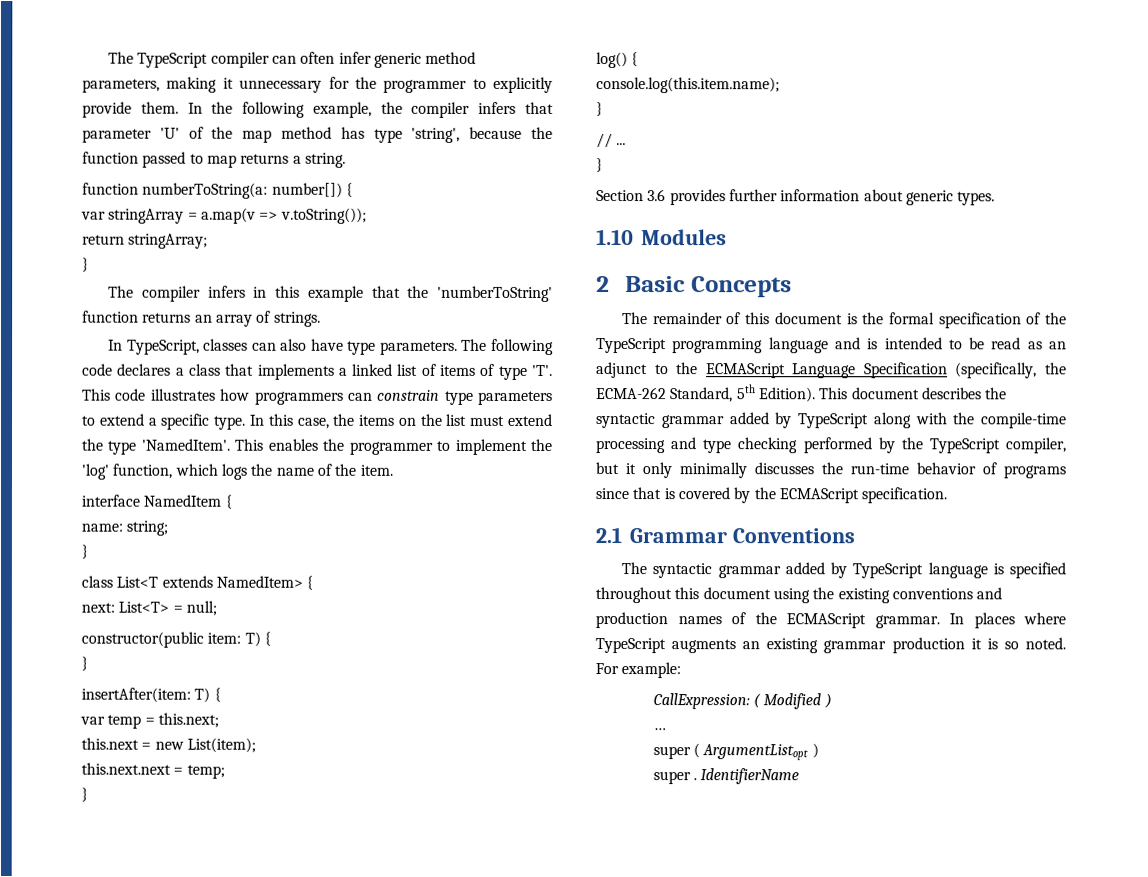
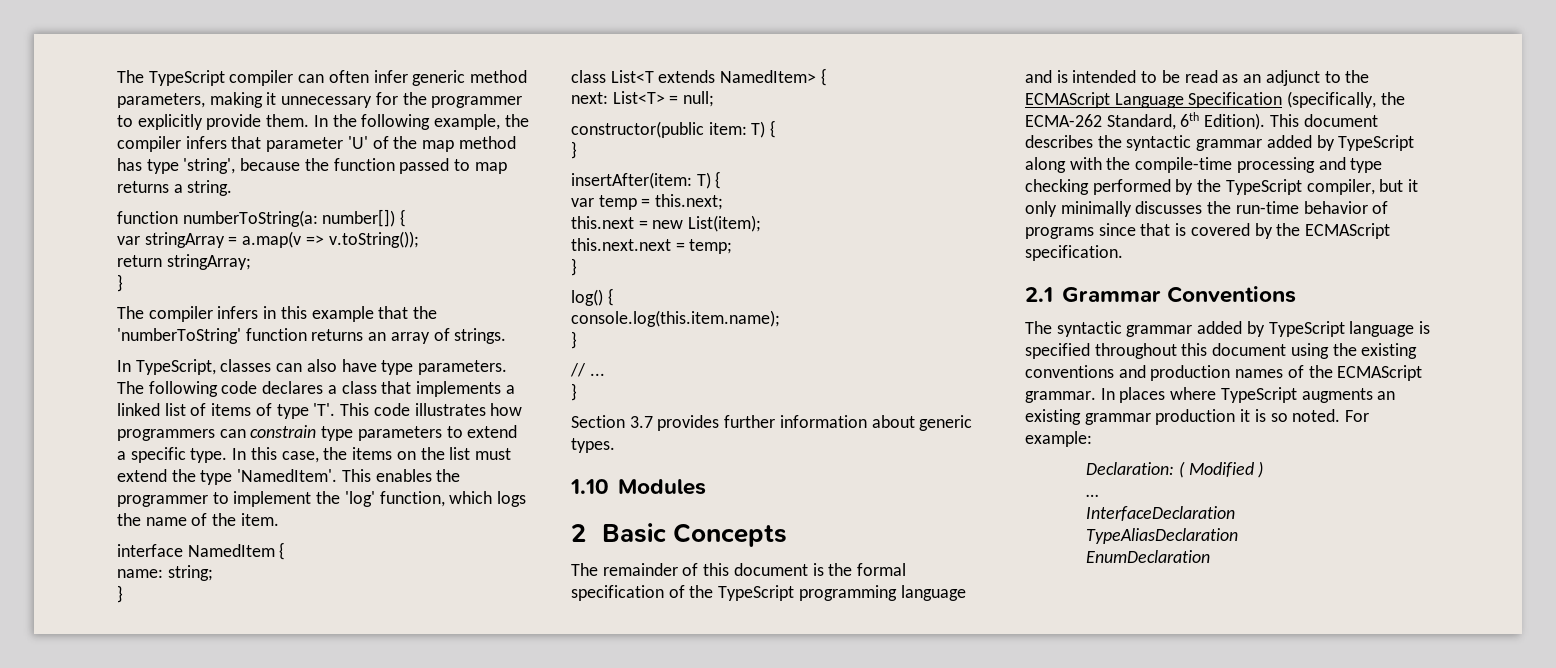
- Section 3.6 provides further information about generic types.
+ Section 3.7 provides further information about generic types.
- The remainder of this document is the formal specification of the TypeScript programming language and is intended to be read as an adjunct to the ECMAScript Language Specification (specifically, the ECMA-262 Standard, 5th Edition).
+ The remainder of this document is the formal specification of the TypeScript programming language and is intended to be read as an adjunct to the ECMAScript Language Specification (specifically, the ECMA-262 Standard, 6th Edition).
- CallExpression: ( Modified )
+ Declaration: ( Modified )
- super ( ArgumentListopt )
- super . IdentifierName
+ InterfaceDeclaration
+ TypeAliasDeclaration
+ EnumDeclaration

